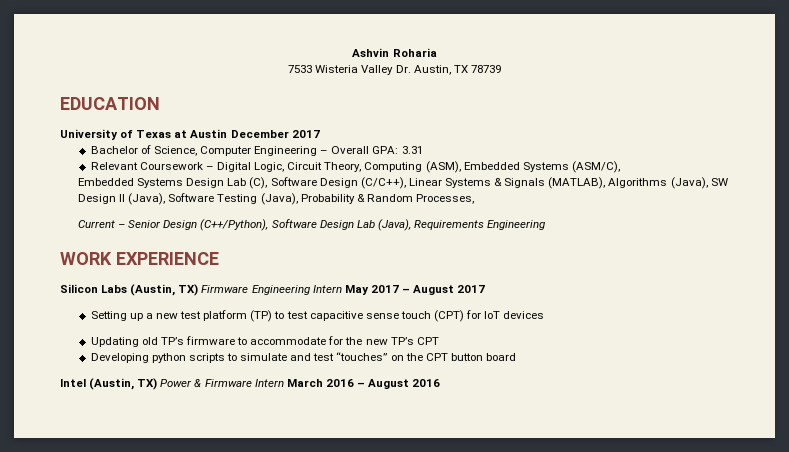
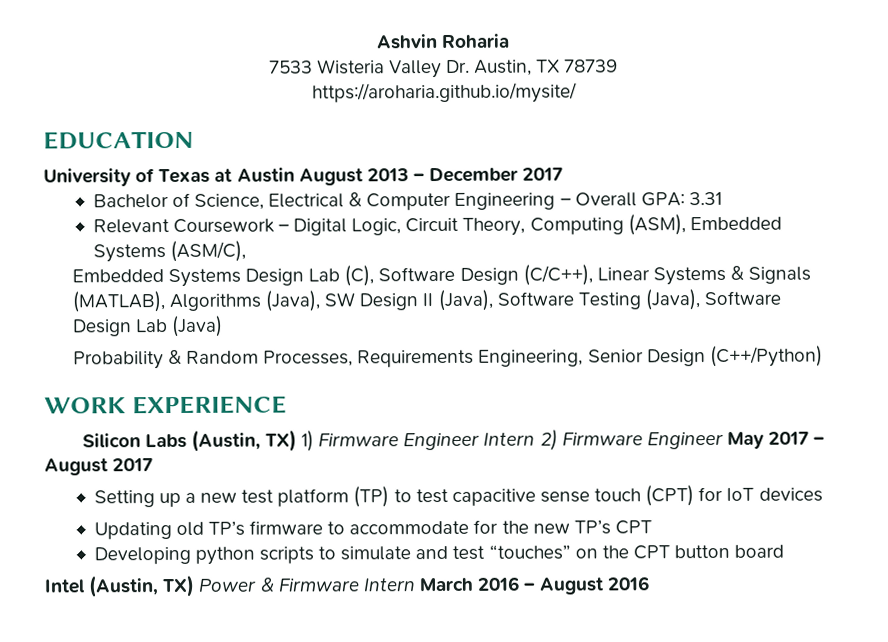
+ https://aroharia.github.io/mysite/
- University of Texas at Austin December 2017
+ University of Texas at Austin August 2013 – December 2017
- Bachelor of Science, Computer Engineering – Overall GPA: 3.31
+ Bachelor of Science, Electrical & Computer Engineering – Overall GPA: 3.31
- Embedded Systems Design Lab (C), Software Design (C/C++), Linear Systems & Signals (MATLAB), Algorithms (Java), SW Design II (Java), Software Testing (Java), Probability & Random Processes,
- Current – Senior Design (C++/Python), Software Design Lab (Java), Requirements Engineering
+ Embedded Systems Design Lab (C), Software Design (C/C++), Linear Systems & Signals (MATLAB), Algorithms (Java), SW Design II (Java), Software Testing (Java), Software Design Lab (Java)
+ Probability & Random Processes, Requirements Engineering, Senior Design (C++/Python)
- Silicon Labs (Austin, TX) Firmware Engineering Intern May 2017 – August 2017
+ Silicon Labs (Austin, TX) 1) Firmware Engineer Intern 2) Firmware Engineer May 2017 – August 2017

